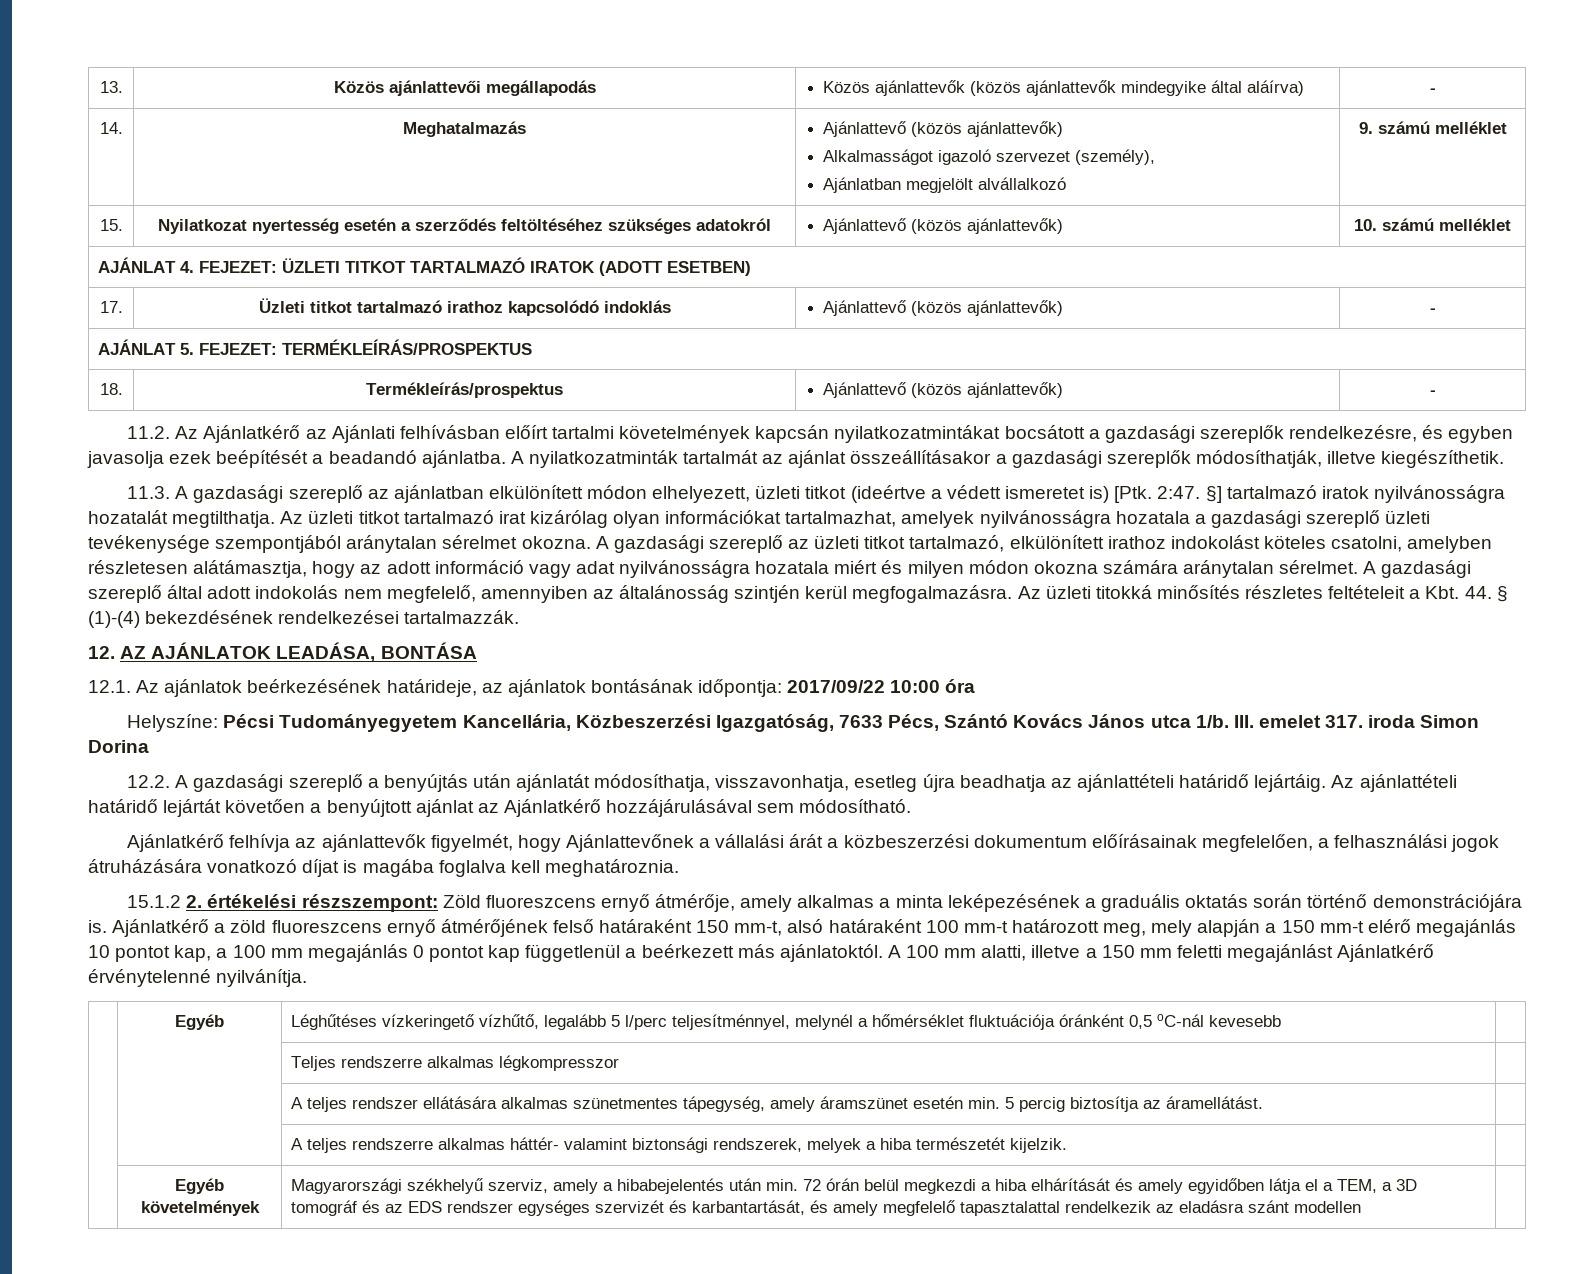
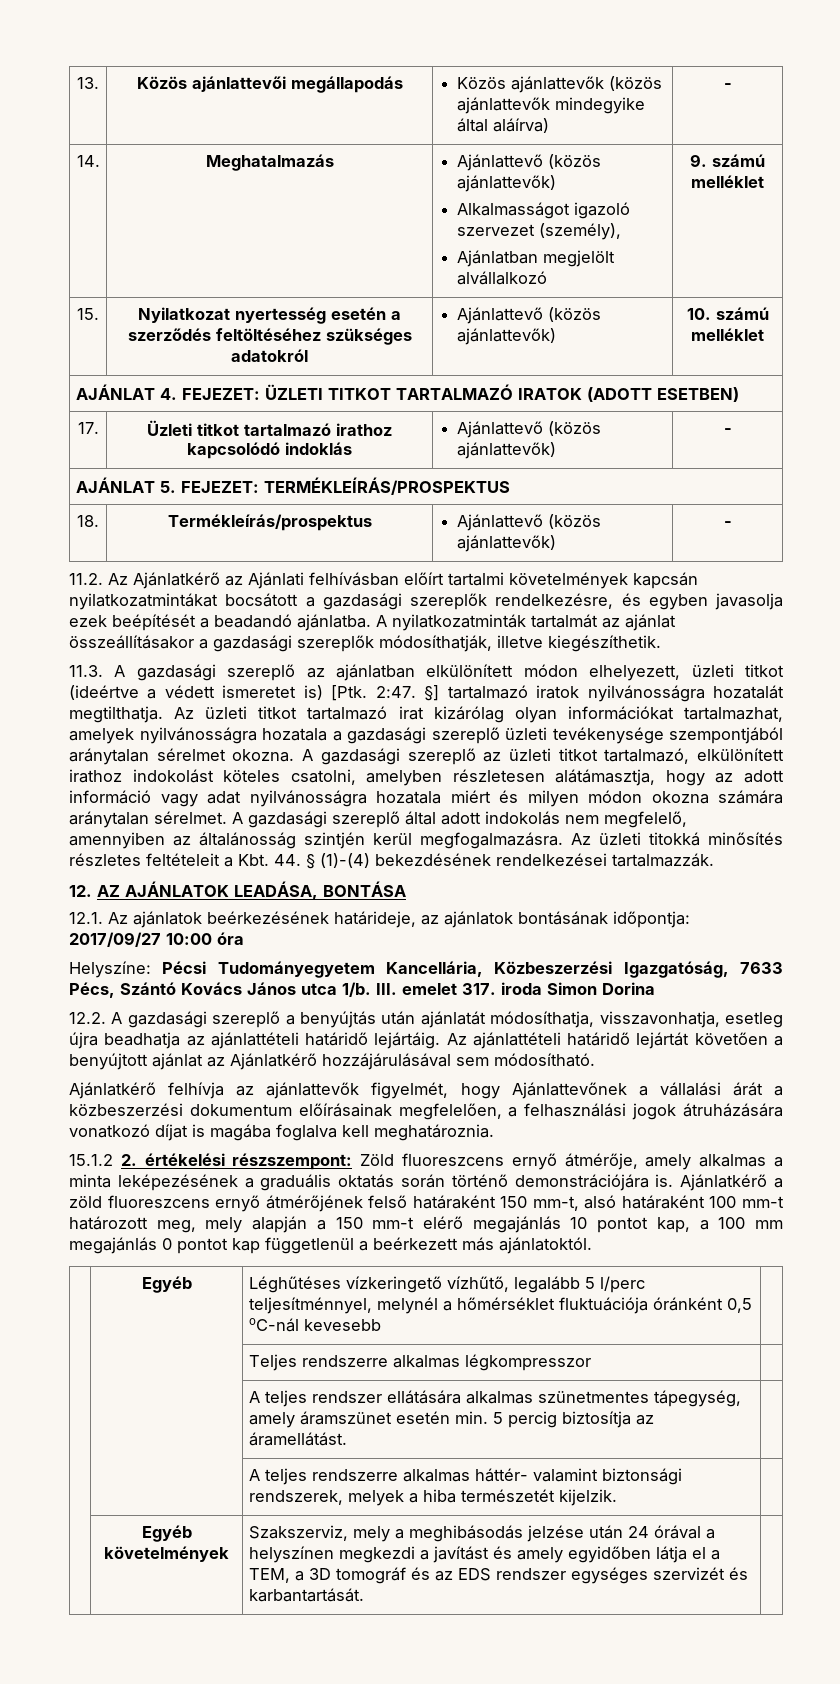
- 12.1. Az ajánlatok beérkezésének határideje, az ajánlatok bontásának időpontja: 2017/09/22 10:00 óra
+ 12.1. Az ajánlatok beérkezésének határideje, az ajánlatok bontásának időpontja: 2017/09/27 10:00 óra
- A 100 mm alatti, illetve a 150 mm feletti megajánlást Ajánlatkérő érvénytelenné nyilvánítja.
- Magyarországi székhelyű szerviz, amely a hibabejelentés után min. 72 órán belül megkezdi a hiba elhárítását és amely egyidőben látja el a TEM, a 3D tomográf és az EDS rendszer egységes szervizét és karbantartását, és amely megfelelő tapasztalattal rendelkezik az eladásra szánt modellen
+ Szakszerviz, mely a meghibásodás jelzése után 24 órával a helyszínen megkezdi a javítást és amely egyidőben látja el a TEM, a 3D tomográf és az EDS rendszer egységes szervizét és karbantartását.

